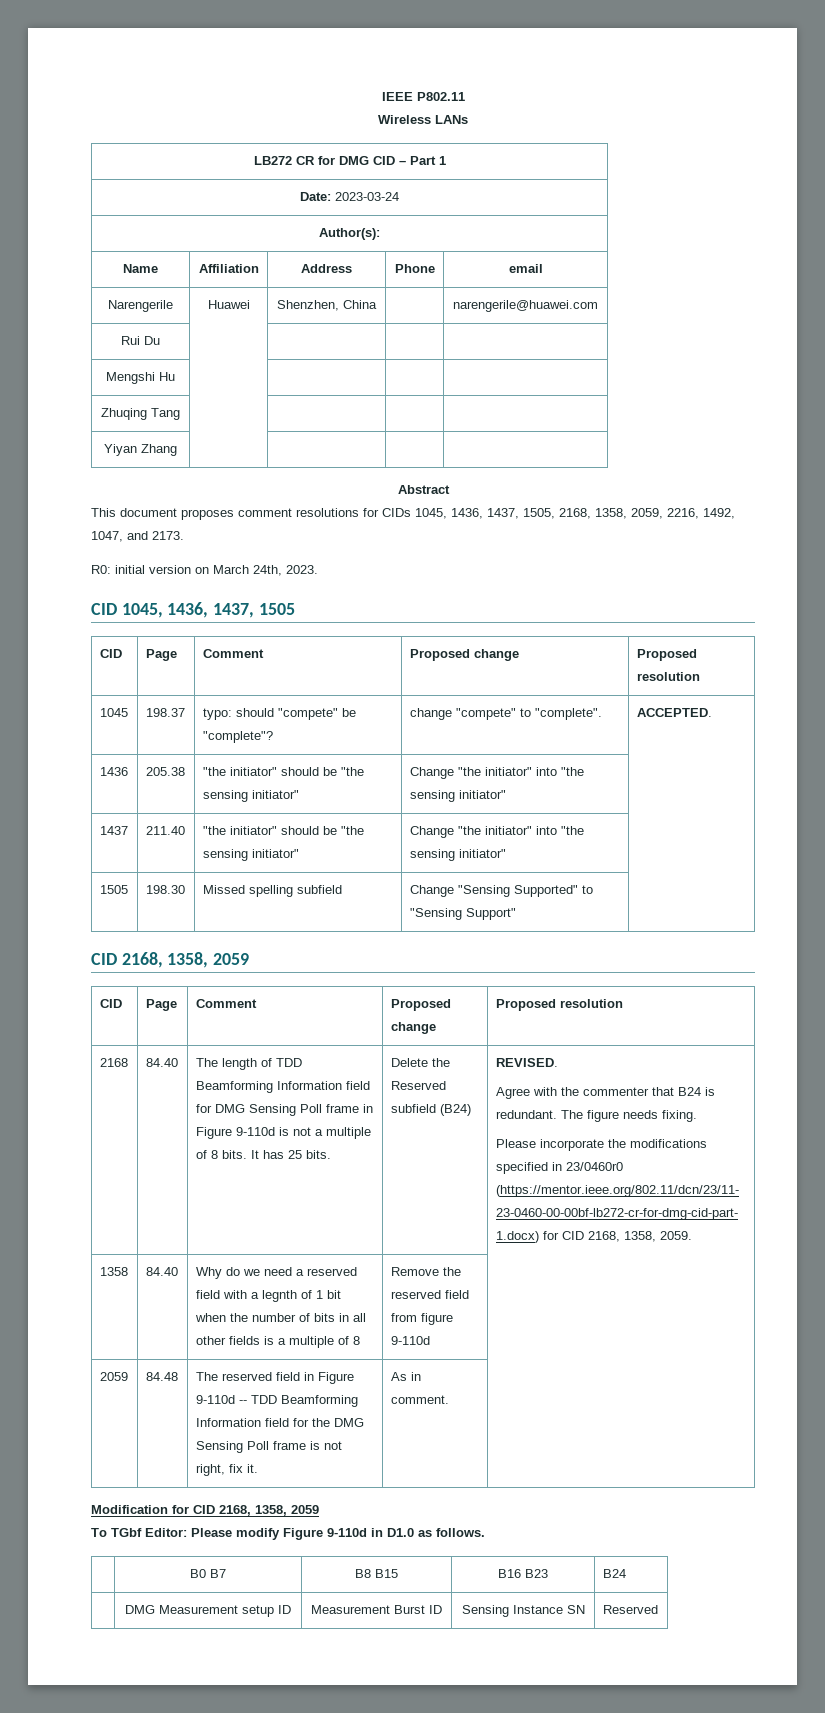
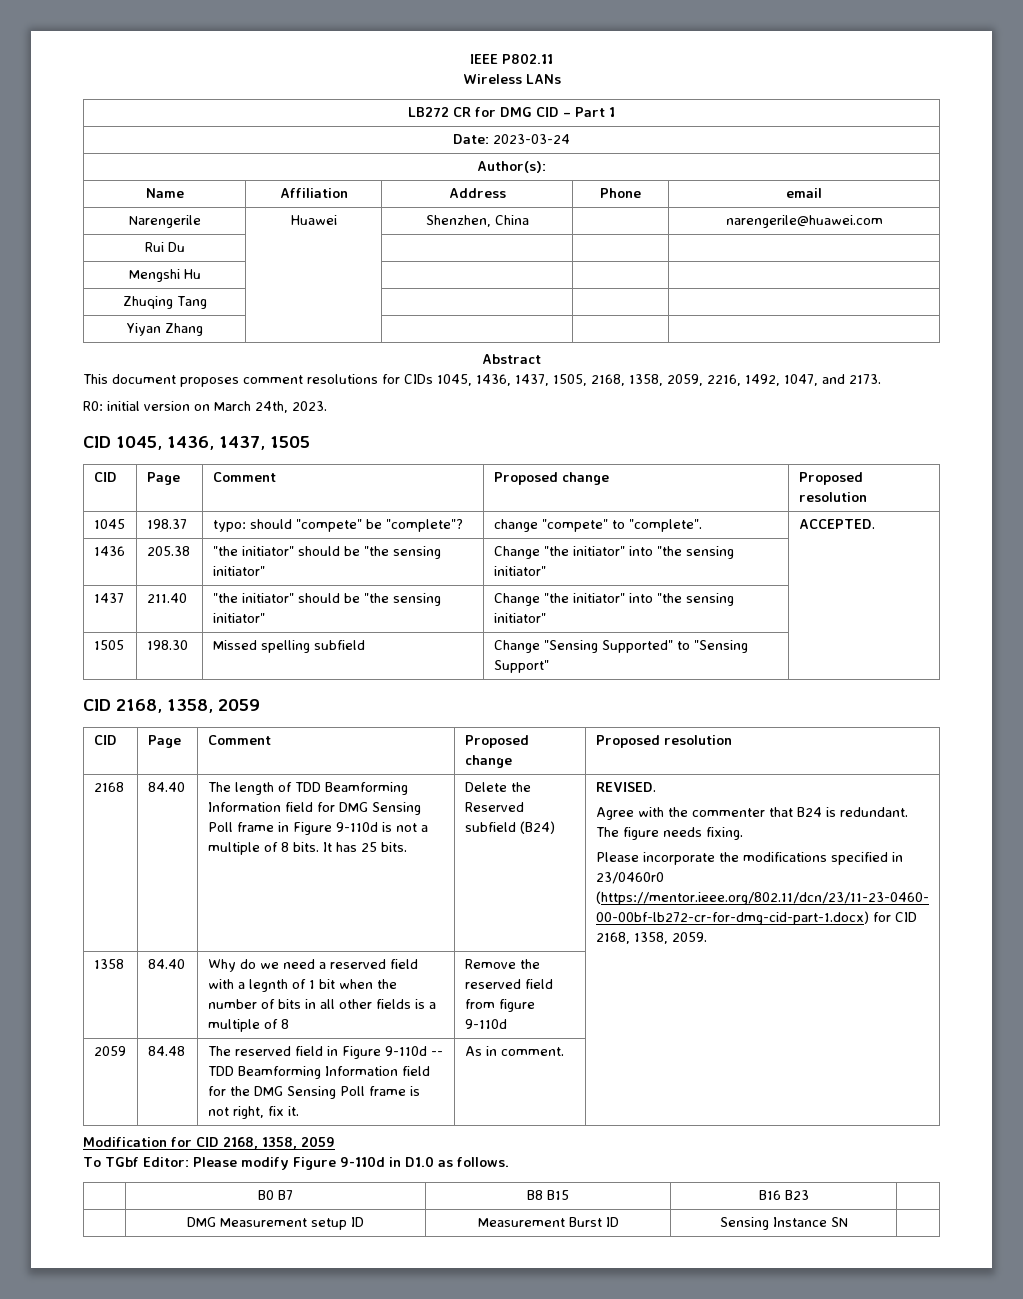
- | B0 B7 | B8 B15 | B16 B23 | B24
+ | B0 B7 | B8 B15 | B16 B23 |
- | DMG Measurement setup ID | Measurement Burst ID | Sensing Instance SN | Reserved
+ | DMG Measurement setup ID | Measurement Burst ID | Sensing Instance SN |

